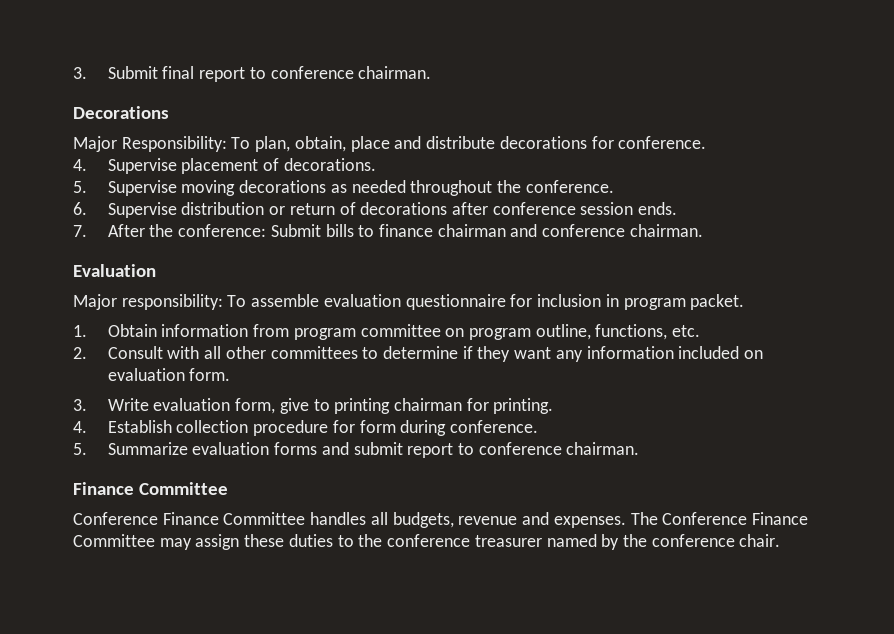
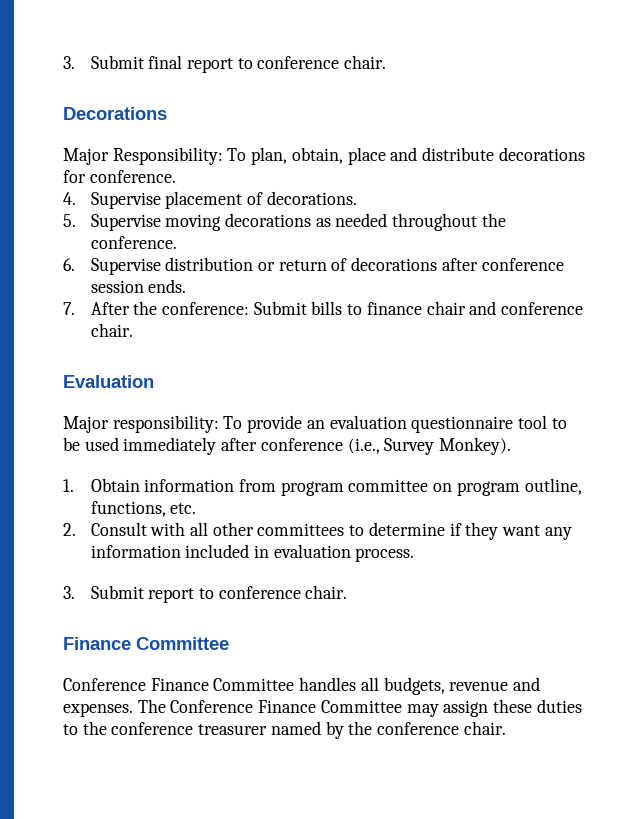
- 3. Submit final report to conference chairman.
+ 3. Submit final report to conference chair.
- 7. After the conference: Submit bills to finance chairman and conference chairman.
+ 7. After the conference: Submit bills to finance chair and conference chair.
- Major responsibility: To assemble evaluation questionnaire for inclusion in program packet.
+ Major responsibility: To provide an evaluation questionnaire tool to be used immediately after conference (i.e., Survey Monkey).
- 2. Consult with all other committees to determine if they want any information included on evaluation form.
- 3. Write evaluation form, give to printing chairman for printing.
- 4. Establish collection procedure for form during conference.
- 5. Summarize evaluation forms and submit report to conference chairman.
+ 2. Consult with all other committees to determine if they want any information included in evaluation process.
+ 3. Submit report to conference chair.

